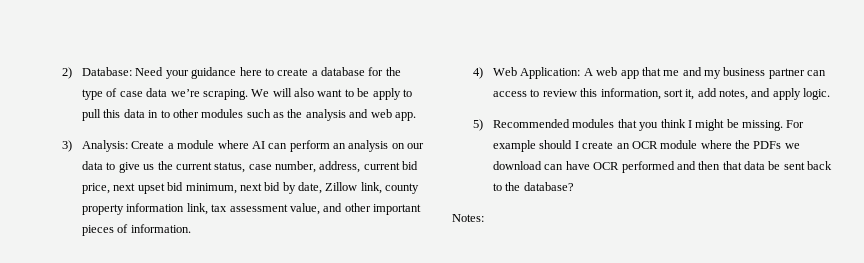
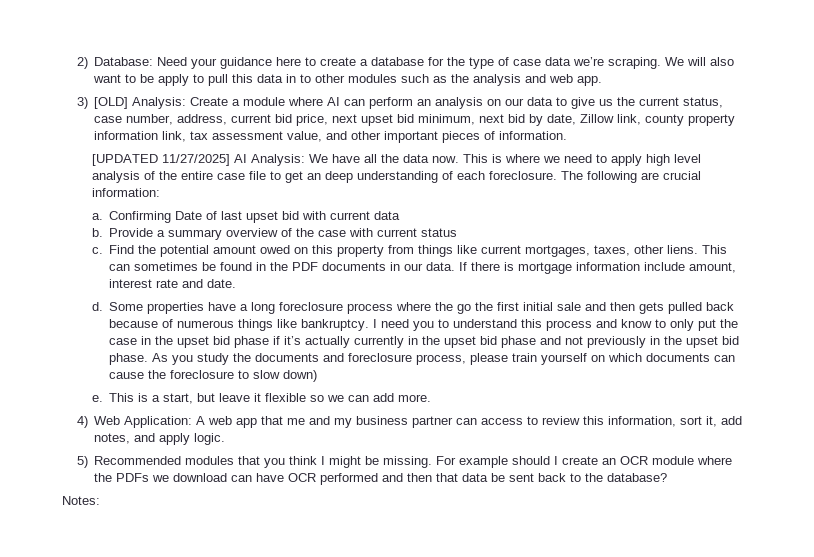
- 3) Analysis: Create a module where AI can perform an analysis on our data to give us the current status, case number, address, current bid price, next upset bid minimum, next bid by date, Zillow link, county property information link, tax assessment value, and other important pieces of information.
+ 3) [OLD] Analysis: Create a module where AI can perform an analysis on our data to give us the current status, case number, address, current bid price, next upset bid minimum, next bid by date, Zillow link, county property information link, tax assessment value, and other important pieces of information.
+ [UPDATED 11/27/2025] AI Analysis: We have all the data now. This is where we need to apply high level analysis of the entire case file to get an deep understanding of each foreclosure. The following are crucial information:
+ a. Confirming Date of last upset bid with current data
+ b. Provide a summary overview of the case with current status
+ c. Find the potential amount owed on this property from things like current mortgages, taxes, other liens. This can sometimes be found in the PDF documents in our data. If there is mortgage information include amount, interest rate and date.
+ d. Some properties have a long foreclosure process where the go the first initial sale and then gets pulled back because of numerous things like bankruptcy. I need you to understand this process and know to only put the case in the upset bid phase if it’s actually currently in the upset bid phase and not previously in the upset bid phase. As you study the documents and foreclosure process, please train yourself on which documents can cause the foreclosure to slow down)
+ e. This is a start, but leave it flexible so we can add more.

